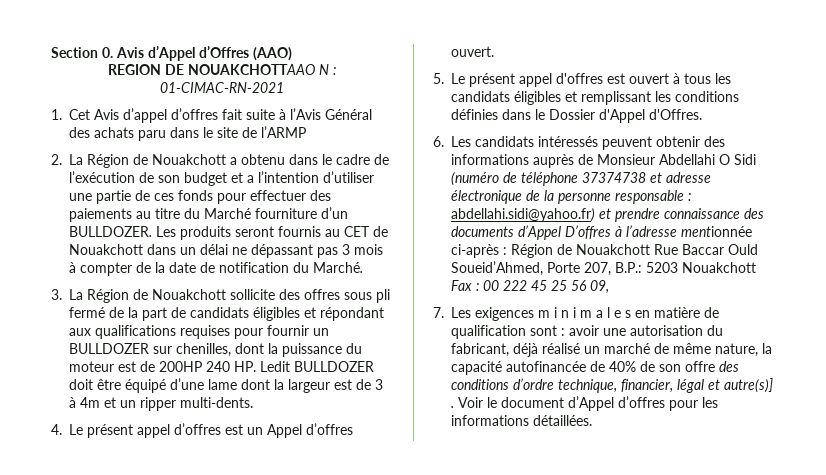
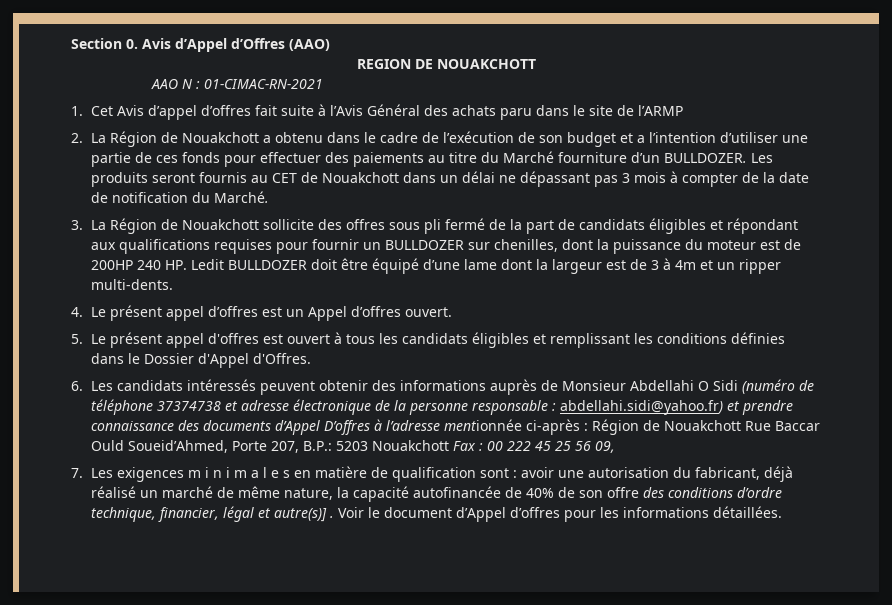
- REGION DE NOUAKCHOTTAAO N : 01-CIMAC-RN-2021
+ REGION DE NOUAKCHOTT
+ AAO N : 01-CIMAC-RN-2021

